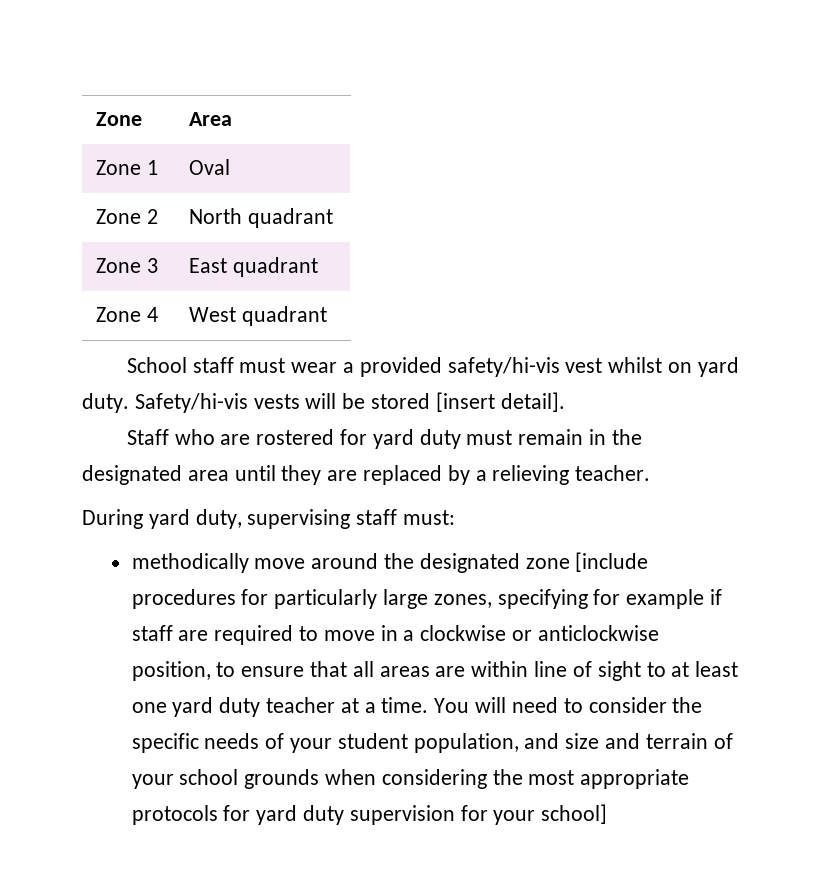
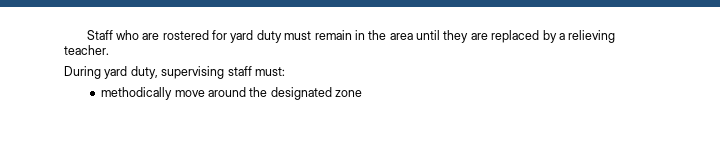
- Zone | Area
- Zone 1 | Oval
- Zone 2 | North quadrant
- Zone 3 | East quadrant
- Zone 4 | West quadrant
- School staff must wear a provided safety/hi-vis vest whilst on yard duty. Safety/hi-vis vests will be stored [insert detail].
- Staff who are rostered for yard duty must remain in the designated area until they are replaced by a relieving teacher.
+ Staff who are rostered for yard duty must remain in the area until they are replaced by a relieving teacher.
- methodically move around the designated zone [include procedures for particularly large zones, specifying for example if staff are required to move in a clockwise or anticlockwise position, to ensure that all areas are within line of sight to at least one yard duty teacher at a time. You will need to consider the specific needs of your student population, and size and terrain of your school grounds when considering the most appropriate protocols for yard duty supervision for your school]
+ methodically move around the designated zone

